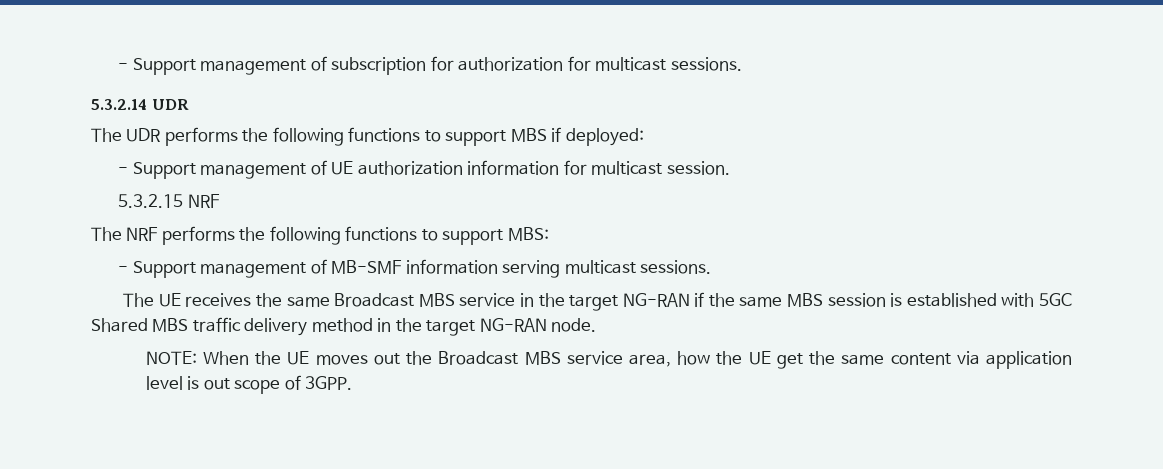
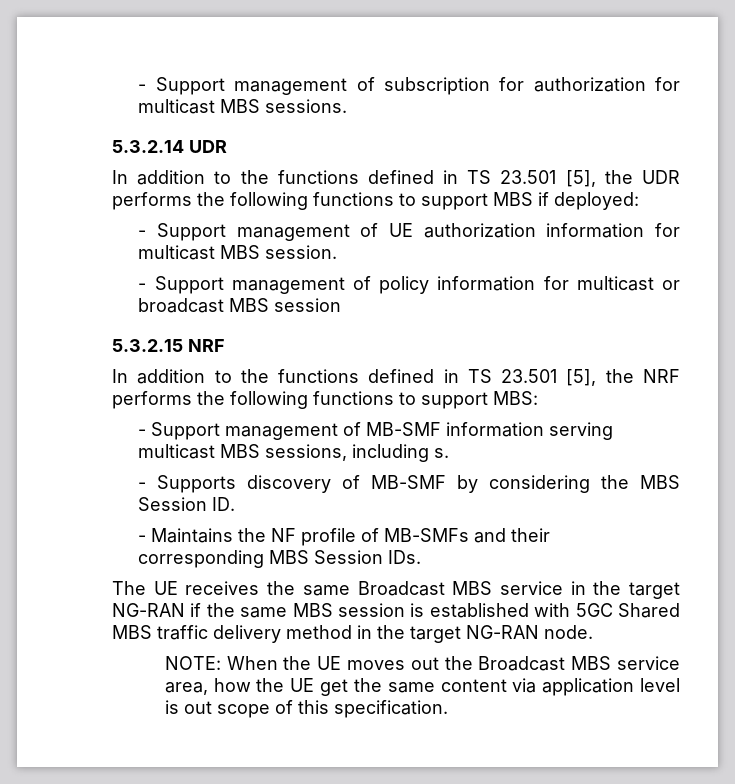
- - Support management of subscription for authorization for multicast sessions.
+ - Support management of subscription for authorization for multicast MBS sessions.
- The UDR performs the following functions to support MBS if deployed:
+ In addition to the functions defined in TS 23.501 [5], the UDR performs the following functions to support MBS if deployed:
- - Support management of UE authorization information for multicast session.
+ - Support management of UE authorization information for multicast MBS session.
+ - Support management of policy information for multicast or broadcast MBS session
  5.3.2.15 NRF
- The NRF performs the following functions to support MBS:
+ In addition to the functions defined in TS 23.501 [5], the NRF performs the following functions to support MBS:
- - Support management of MB-SMF information serving multicast sessions.
+ - Support management of MB-SMF information serving multicast MBS sessions, including s.
+ - Supports discovery of MB-SMF by considering the MBS Session ID.
+ - Maintains the NF profile of MB-SMFs and their corresponding MBS Session IDs.
- NOTE: When the UE moves out the Broadcast MBS service area, how the UE get the same content via application level is out scope of 3GPP.
+ NOTE: When the UE moves out the Broadcast MBS service area, how the UE get the same content via application level is out scope of this specification.

